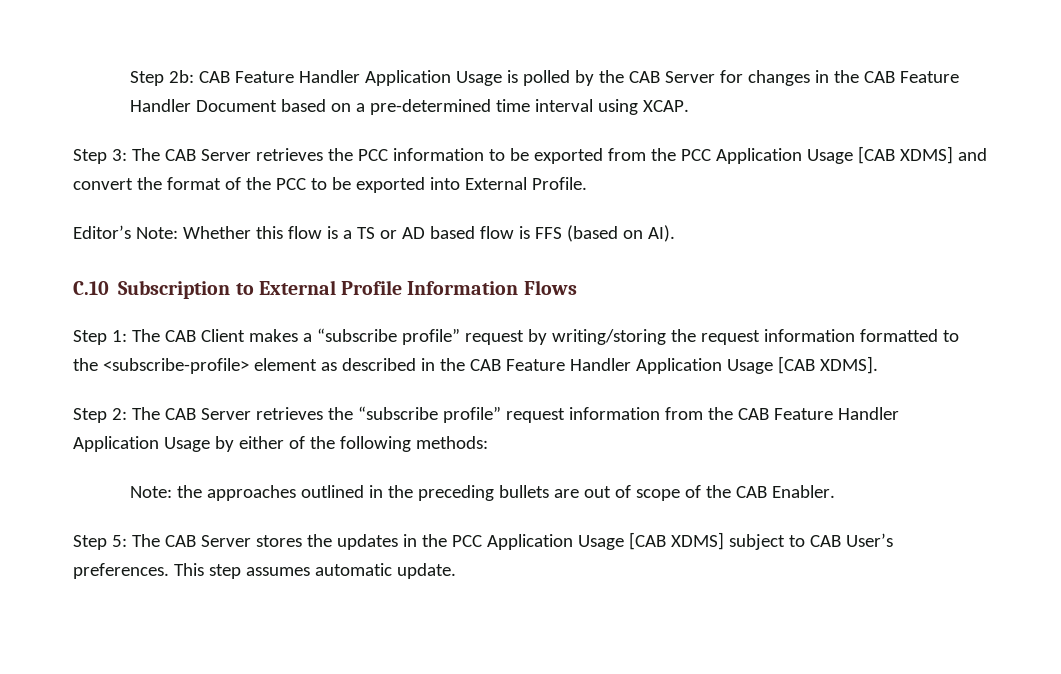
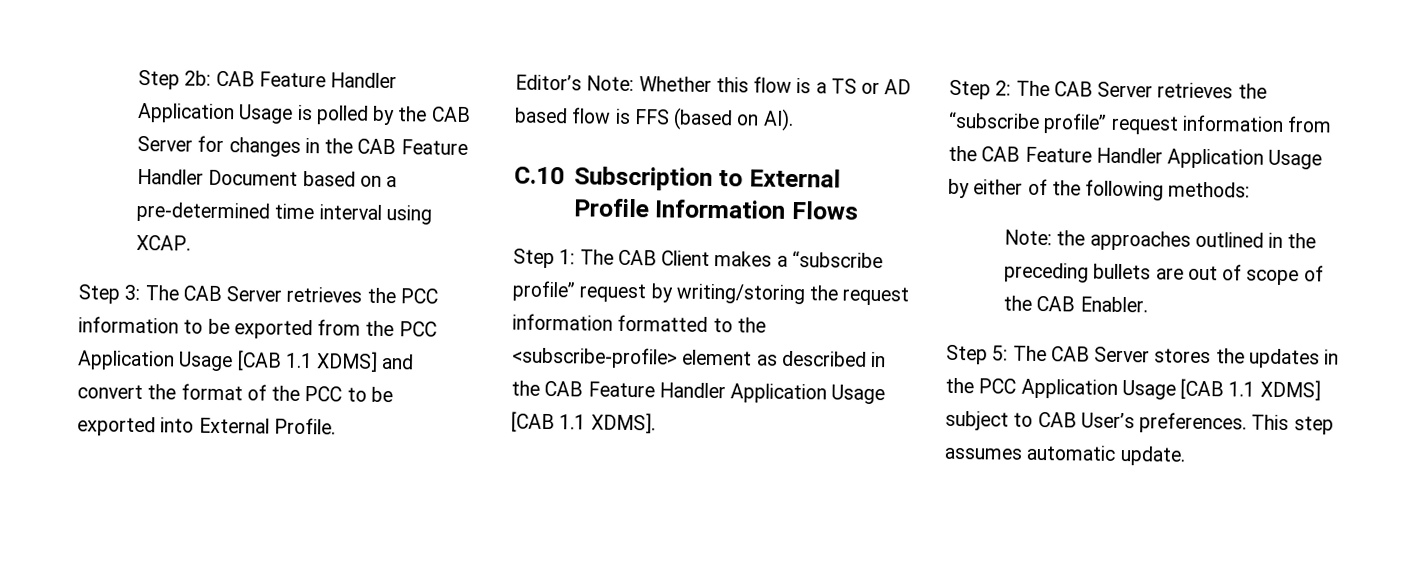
- Step 3: The CAB Server retrieves the PCC information to be exported from the PCC Application Usage [CAB XDMS] and convert the format of the PCC to be exported into External Profile.
+ Step 3: The CAB Server retrieves the PCC information to be exported from the PCC Application Usage [CAB 1.1 XDMS] and convert the format of the PCC to be exported into External Profile.
- Step 1: The CAB Client makes a “subscribe profile” request by writing/storing the request information formatted to the <subscribe-profile> element as described in the CAB Feature Handler Application Usage [CAB XDMS].
+ Step 1: The CAB Client makes a “subscribe profile” request by writing/storing the request information formatted to the <subscribe-profile> element as described in the CAB Feature Handler Application Usage [CAB 1.1 XDMS].
- Step 5: The CAB Server stores the updates in the PCC Application Usage [CAB XDMS] subject to CAB User’s preferences.
+ Step 5: The CAB Server stores the updates in the PCC Application Usage [CAB 1.1 XDMS] subject to CAB User’s preferences.

